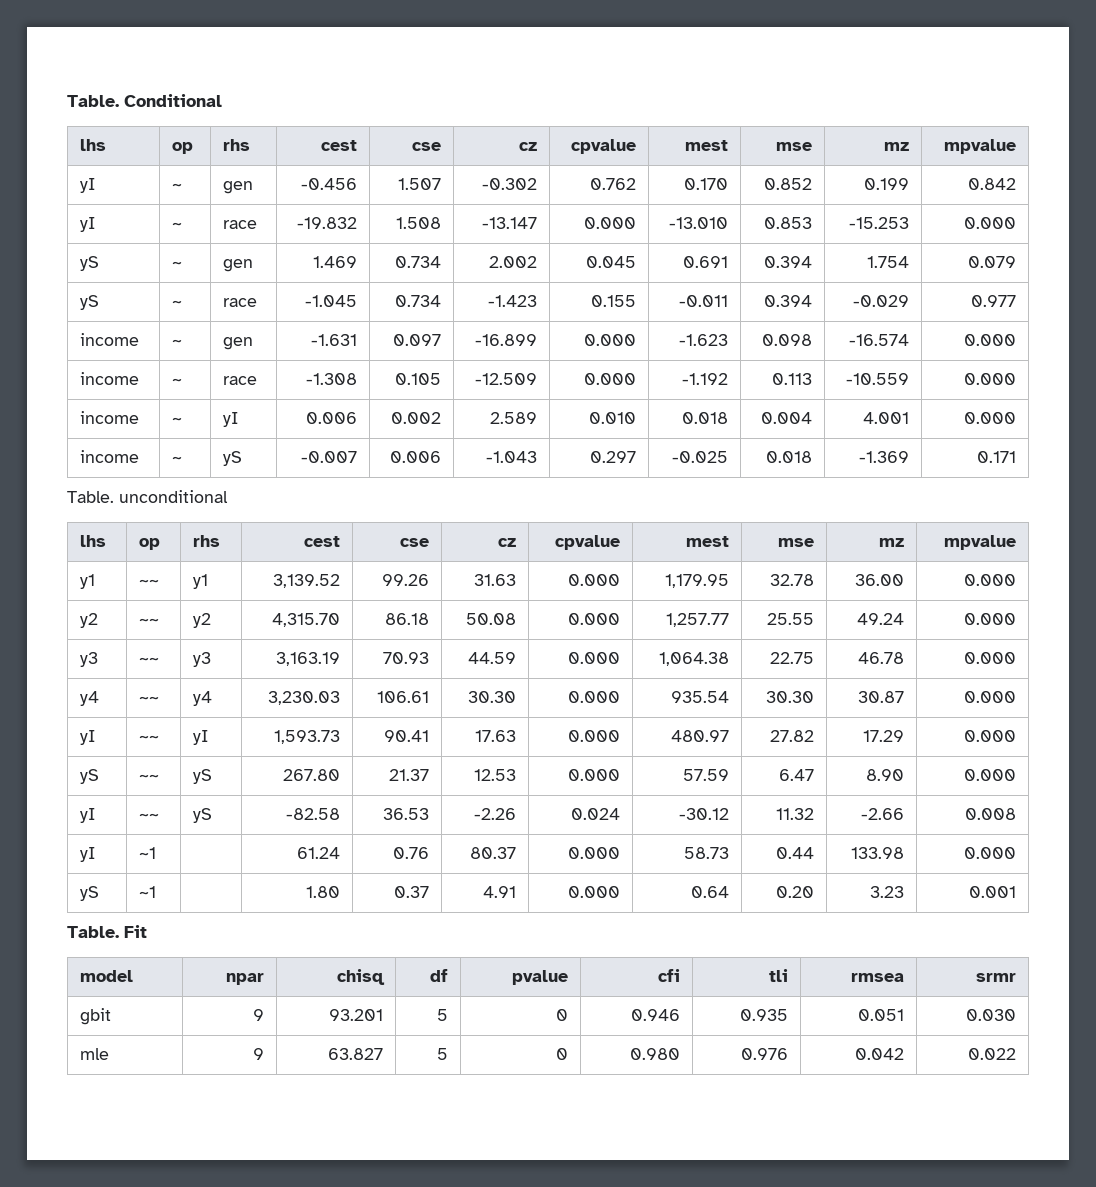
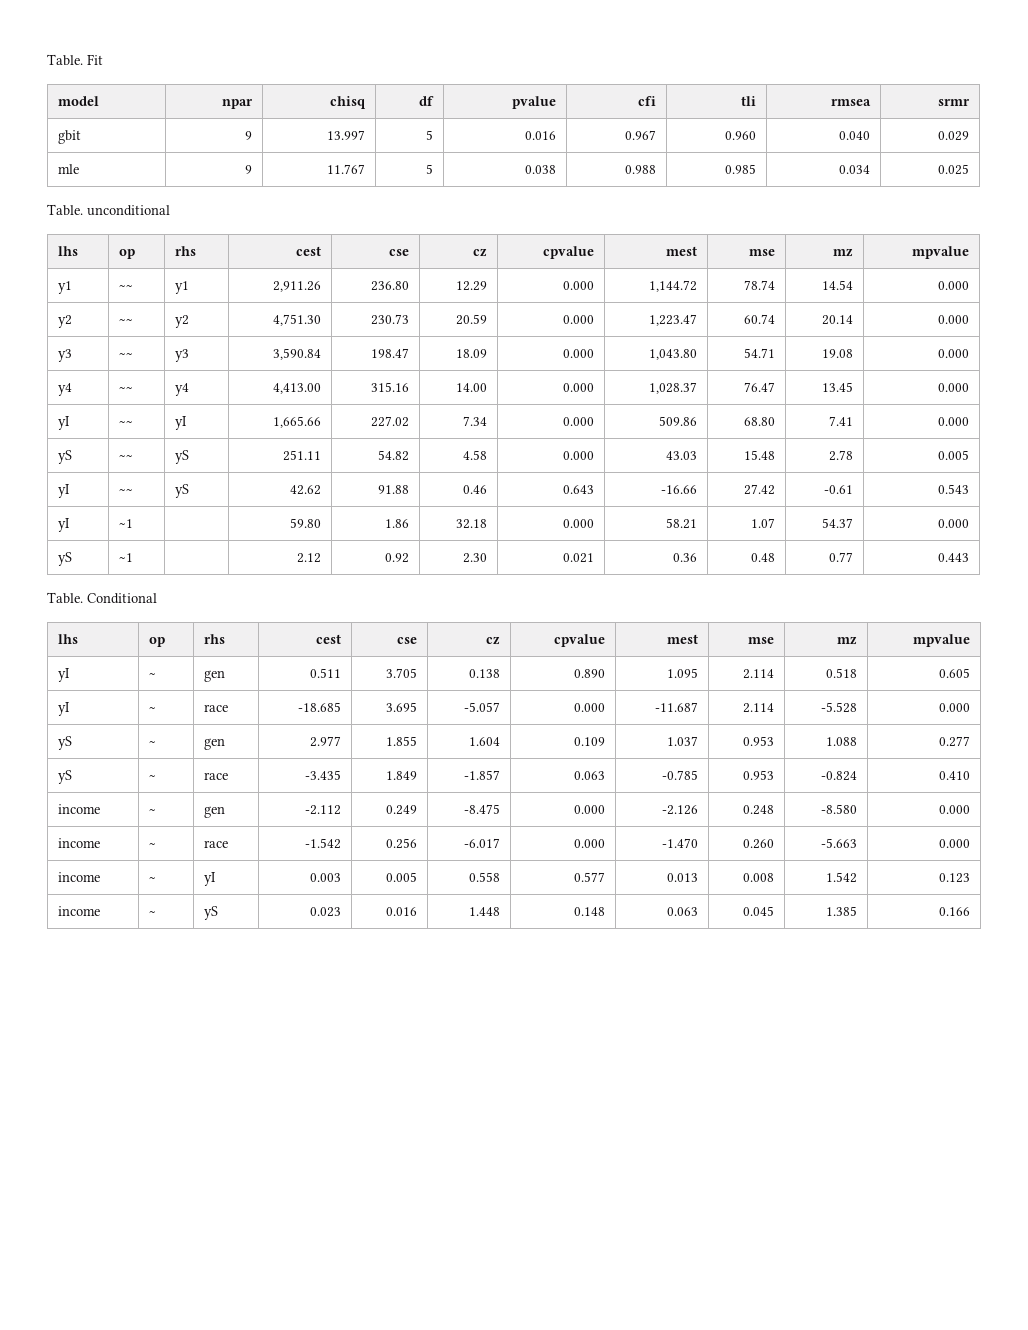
- Table. Conditional
- lhs | op | rhs | cest | cse | cz | cpvalue | mest | mse | mz | mpvalue
- yI | ~ | gen | -0.456 | 1.507 | -0.302 | 0.762 | 0.170 | 0.852 | 0.199 | 0.842
- yI | ~ | race | -19.832 | 1.508 | -13.147 | 0.000 | -13.010 | 0.853 | -15.253 | 0.000
- yS | ~ | gen | 1.469 | 0.734 | 2.002 | 0.045 | 0.691 | 0.394 | 1.754 | 0.079
- yS | ~ | race | -1.045 | 0.734 | -1.423 | 0.155 | -0.011 | 0.394 | -0.029 | 0.977
- income | ~ | gen | -1.631 | 0.097 | -16.899 | 0.000 | -1.623 | 0.098 | -16.574 | 0.000
- income | ~ | race | -1.308 | 0.105 | -12.509 | 0.000 | -1.192 | 0.113 | -10.559 | 0.000
- income | ~ | yI | 0.006 | 0.002 | 2.589 | 0.010 | 0.018 | 0.004 | 4.001 | 0.000
- income | ~ | yS | -0.007 | 0.006 | -1.043 | 0.297 | -0.025 | 0.018 | -1.369 | 0.171
+ Table. Fit
+ model | npar | chisq | df | pvalue | cfi | tli | rmsea | srmr
+ gbit | 9 | 13.997 | 5 | 0.016 | 0.967 | 0.960 | 0.040 | 0.029
+ mle | 9 | 11.767 | 5 | 0.038 | 0.988 | 0.985 | 0.034 | 0.025
- y1 | ~~ | y1 | 3,139.52 | 99.26 | 31.63 | 0.000 | 1,179.95 | 32.78 | 36.00 | 0.000
- y2 | ~~ | y2 | 4,315.70 | 86.18 | 50.08 | 0.000 | 1,257.77 | 25.55 | 49.24 | 0.000
- y3 | ~~ | y3 | 3,163.19 | 70.93 | 44.59 | 0.000 | 1,064.38 | 22.75 | 46.78 | 0.000
- y4 | ~~ | y4 | 3,230.03 | 106.61 | 30.30 | 0.000 | 935.54 | 30.30 | 30.87 | 0.000
- yI | ~~ | yI | 1,593.73 | 90.41 | 17.63 | 0.000 | 480.97 | 27.82 | 17.29 | 0.000
- yS | ~~ | yS | 267.80 | 21.37 | 12.53 | 0.000 | 57.59 | 6.47 | 8.90 | 0.000
- yI | ~~ | yS | -82.58 | 36.53 | -2.26 | 0.024 | -30.12 | 11.32 | -2.66 | 0.008
- yI | ~1 | | 61.24 | 0.76 | 80.37 | 0.000 | 58.73 | 0.44 | 133.98 | 0.000
- yS | ~1 | | 1.80 | 0.37 | 4.91 | 0.000 | 0.64 | 0.20 | 3.23 | 0.001
- Table. Fit
- model | npar | chisq | df | pvalue | cfi | tli | rmsea | srmr
- gbit | 9 | 93.201 | 5 | 0 | 0.946 | 0.935 | 0.051 | 0.030
- mle | 9 | 63.827 | 5 | 0 | 0.980 | 0.976 | 0.042 | 0.022
+ y1 | ~~ | y1 | 2,911.26 | 236.80 | 12.29 | 0.000 | 1,144.72 | 78.74 | 14.54 | 0.000
+ y2 | ~~ | y2 | 4,751.30 | 230.73 | 20.59 | 0.000 | 1,223.47 | 60.74 | 20.14 | 0.000
+ y3 | ~~ | y3 | 3,590.84 | 198.47 | 18.09 | 0.000 | 1,043.80 | 54.71 | 19.08 | 0.000
+ y4 | ~~ | y4 | 4,413.00 | 315.16 | 14.00 | 0.000 | 1,028.37 | 76.47 | 13.45 | 0.000
+ yI | ~~ | yI | 1,665.66 | 227.02 | 7.34 | 0.000 | 509.86 | 68.80 | 7.41 | 0.000
+ yS | ~~ | yS | 251.11 | 54.82 | 4.58 | 0.000 | 43.03 | 15.48 | 2.78 | 0.005
+ yI | ~~ | yS | 42.62 | 91.88 | 0.46 | 0.643 | -16.66 | 27.42 | -0.61 | 0.543
+ yI | ~1 | | 59.80 | 1.86 | 32.18 | 0.000 | 58.21 | 1.07 | 54.37 | 0.000
+ yS | ~1 | | 2.12 | 0.92 | 2.30 | 0.021 | 0.36 | 0.48 | 0.77 | 0.443
+ Table. Conditional
+ lhs | op | rhs | cest | cse | cz | cpvalue | mest | mse | mz | mpvalue
+ yI | ~ | gen | 0.511 | 3.705 | 0.138 | 0.890 | 1.095 | 2.114 | 0.518 | 0.605
+ yI | ~ | race | -18.685 | 3.695 | -5.057 | 0.000 | -11.687 | 2.114 | -5.528 | 0.000
+ yS | ~ | gen | 2.977 | 1.855 | 1.604 | 0.109 | 1.037 | 0.953 | 1.088 | 0.277
+ yS | ~ | race | -3.435 | 1.849 | -1.857 | 0.063 | -0.785 | 0.953 | -0.824 | 0.410
+ income | ~ | gen | -2.112 | 0.249 | -8.475 | 0.000 | -2.126 | 0.248 | -8.580 | 0.000
+ income | ~ | race | -1.542 | 0.256 | -6.017 | 0.000 | -1.470 | 0.260 | -5.663 | 0.000
+ income | ~ | yI | 0.003 | 0.005 | 0.558 | 0.577 | 0.013 | 0.008 | 1.542 | 0.123
+ income | ~ | yS | 0.023 | 0.016 | 1.448 | 0.148 | 0.063 | 0.045 | 1.385 | 0.166

